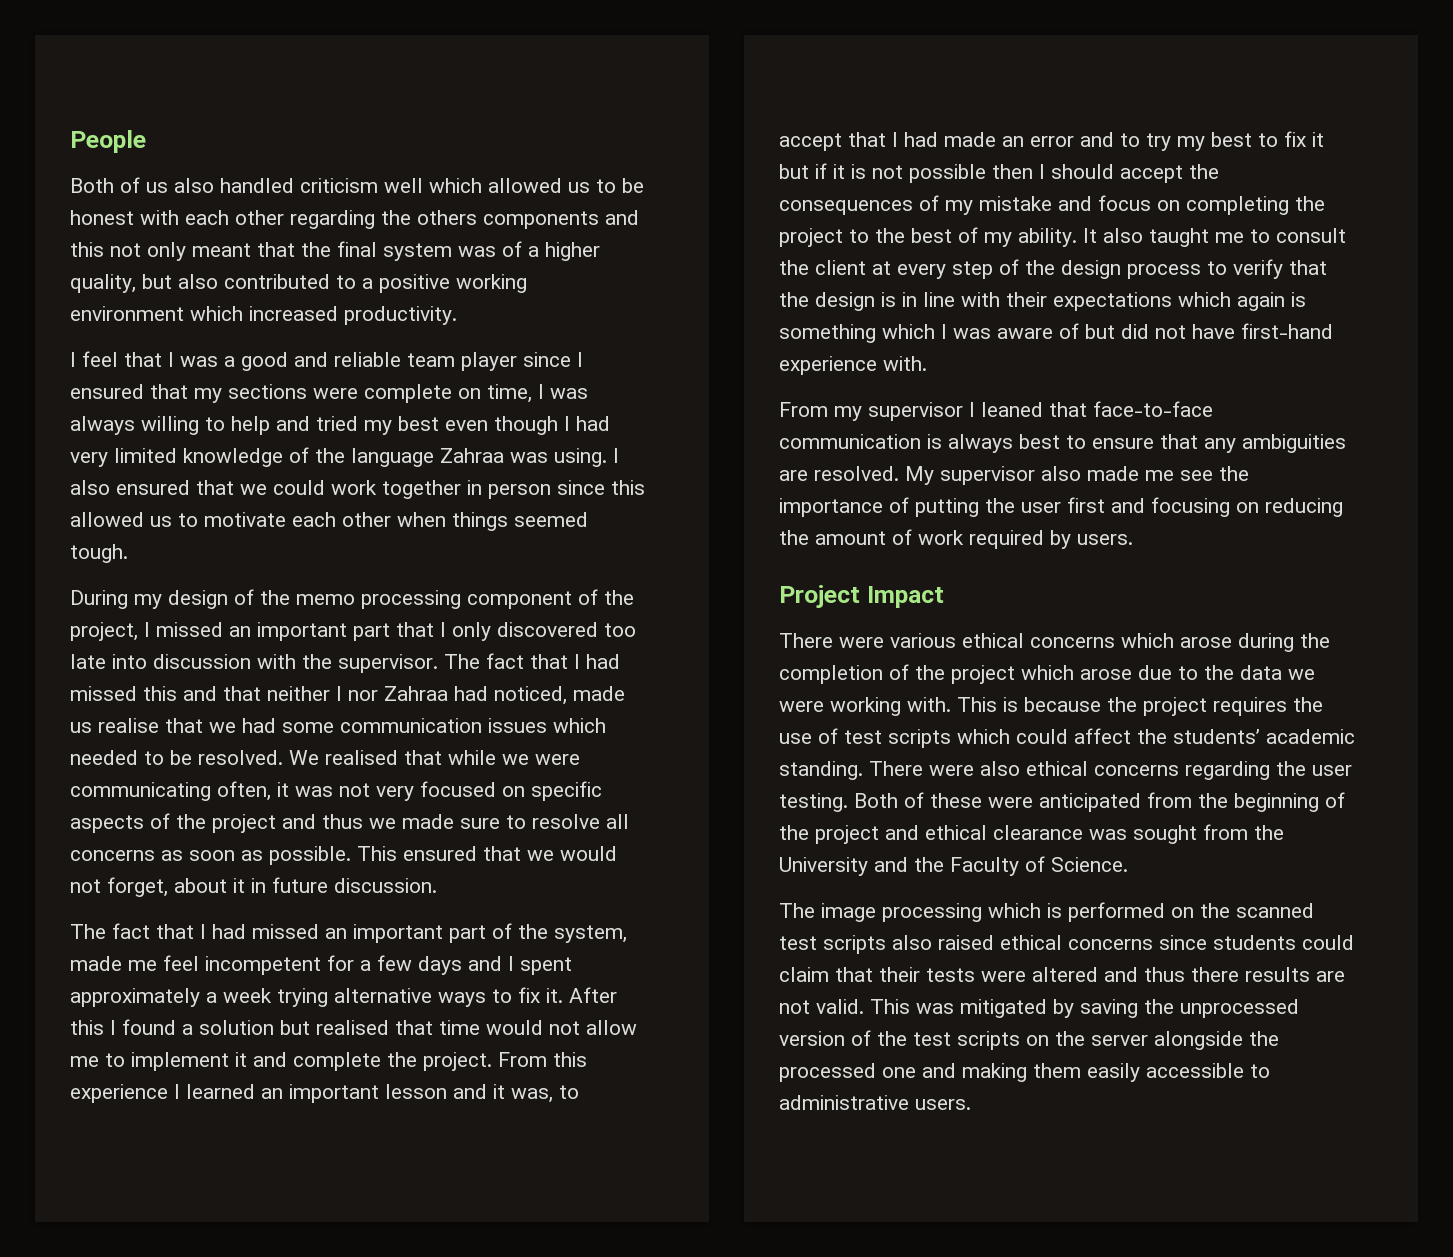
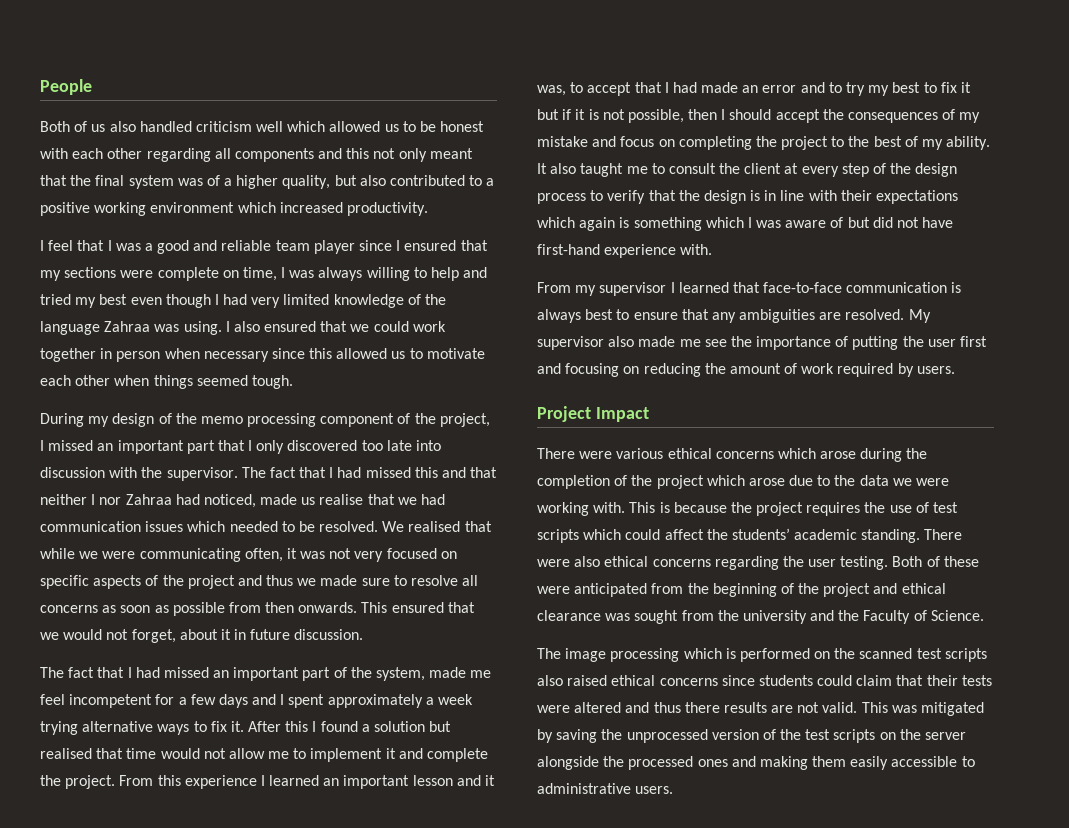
- Both of us also handled criticism well which allowed us to be honest with each other regarding the others components and this not only meant that the final system was of a higher quality, but also contributed to a positive working environment which increased productivity.
+ Both of us also handled criticism well which allowed us to be honest with each other regarding all components and this not only meant that the final system was of a higher quality, but also contributed to a positive working environment which increased productivity.
- I also ensured that we could work together in person since this allowed us to motivate each other when things seemed tough.
+ I also ensured that we could work together in person when necessary since this allowed us to motivate each other when things seemed tough.
- The fact that I had missed this and that neither I nor Zahraa had noticed, made us realise that we had some communication issues which needed to be resolved.
+ The fact that I had missed this and that neither I nor Zahraa had noticed, made us realise that we had communication issues which needed to be resolved.
- We realised that while we were communicating often, it was not very focused on specific aspects of the project and thus we made sure to resolve all concerns as soon as possible.
+ We realised that while we were communicating often, it was not very focused on specific aspects of the project and thus we made sure to resolve all concerns as soon as possible from then onwards.
- From this experience I learned an important lesson and it was, to accept that I had made an error and to try my best to fix it but if it is not possible then I should accept the consequences of my mistake and focus on completing the project to the best of my ability.
+ From this experience I learned an important lesson and it was, to accept that I had made an error and to try my best to fix it but if it is not possible, then I should accept the consequences of my mistake and focus on completing the project to the best of my ability.
- From my supervisor I leaned that face-to-face communication is always best to ensure that any ambiguities are resolved.
+ From my supervisor I learned that face-to-face communication is always best to ensure that any ambiguities are resolved.
- Both of these were anticipated from the beginning of the project and ethical clearance was sought from the University and the Faculty of Science.
+ Both of these were anticipated from the beginning of the project and ethical clearance was sought from the university and the Faculty of Science.
- This was mitigated by saving the unprocessed version of the test scripts on the server alongside the processed one and making them easily accessible to administrative users.
+ This was mitigated by saving the unprocessed version of the test scripts on the server alongside the processed ones and making them easily accessible to administrative users.

